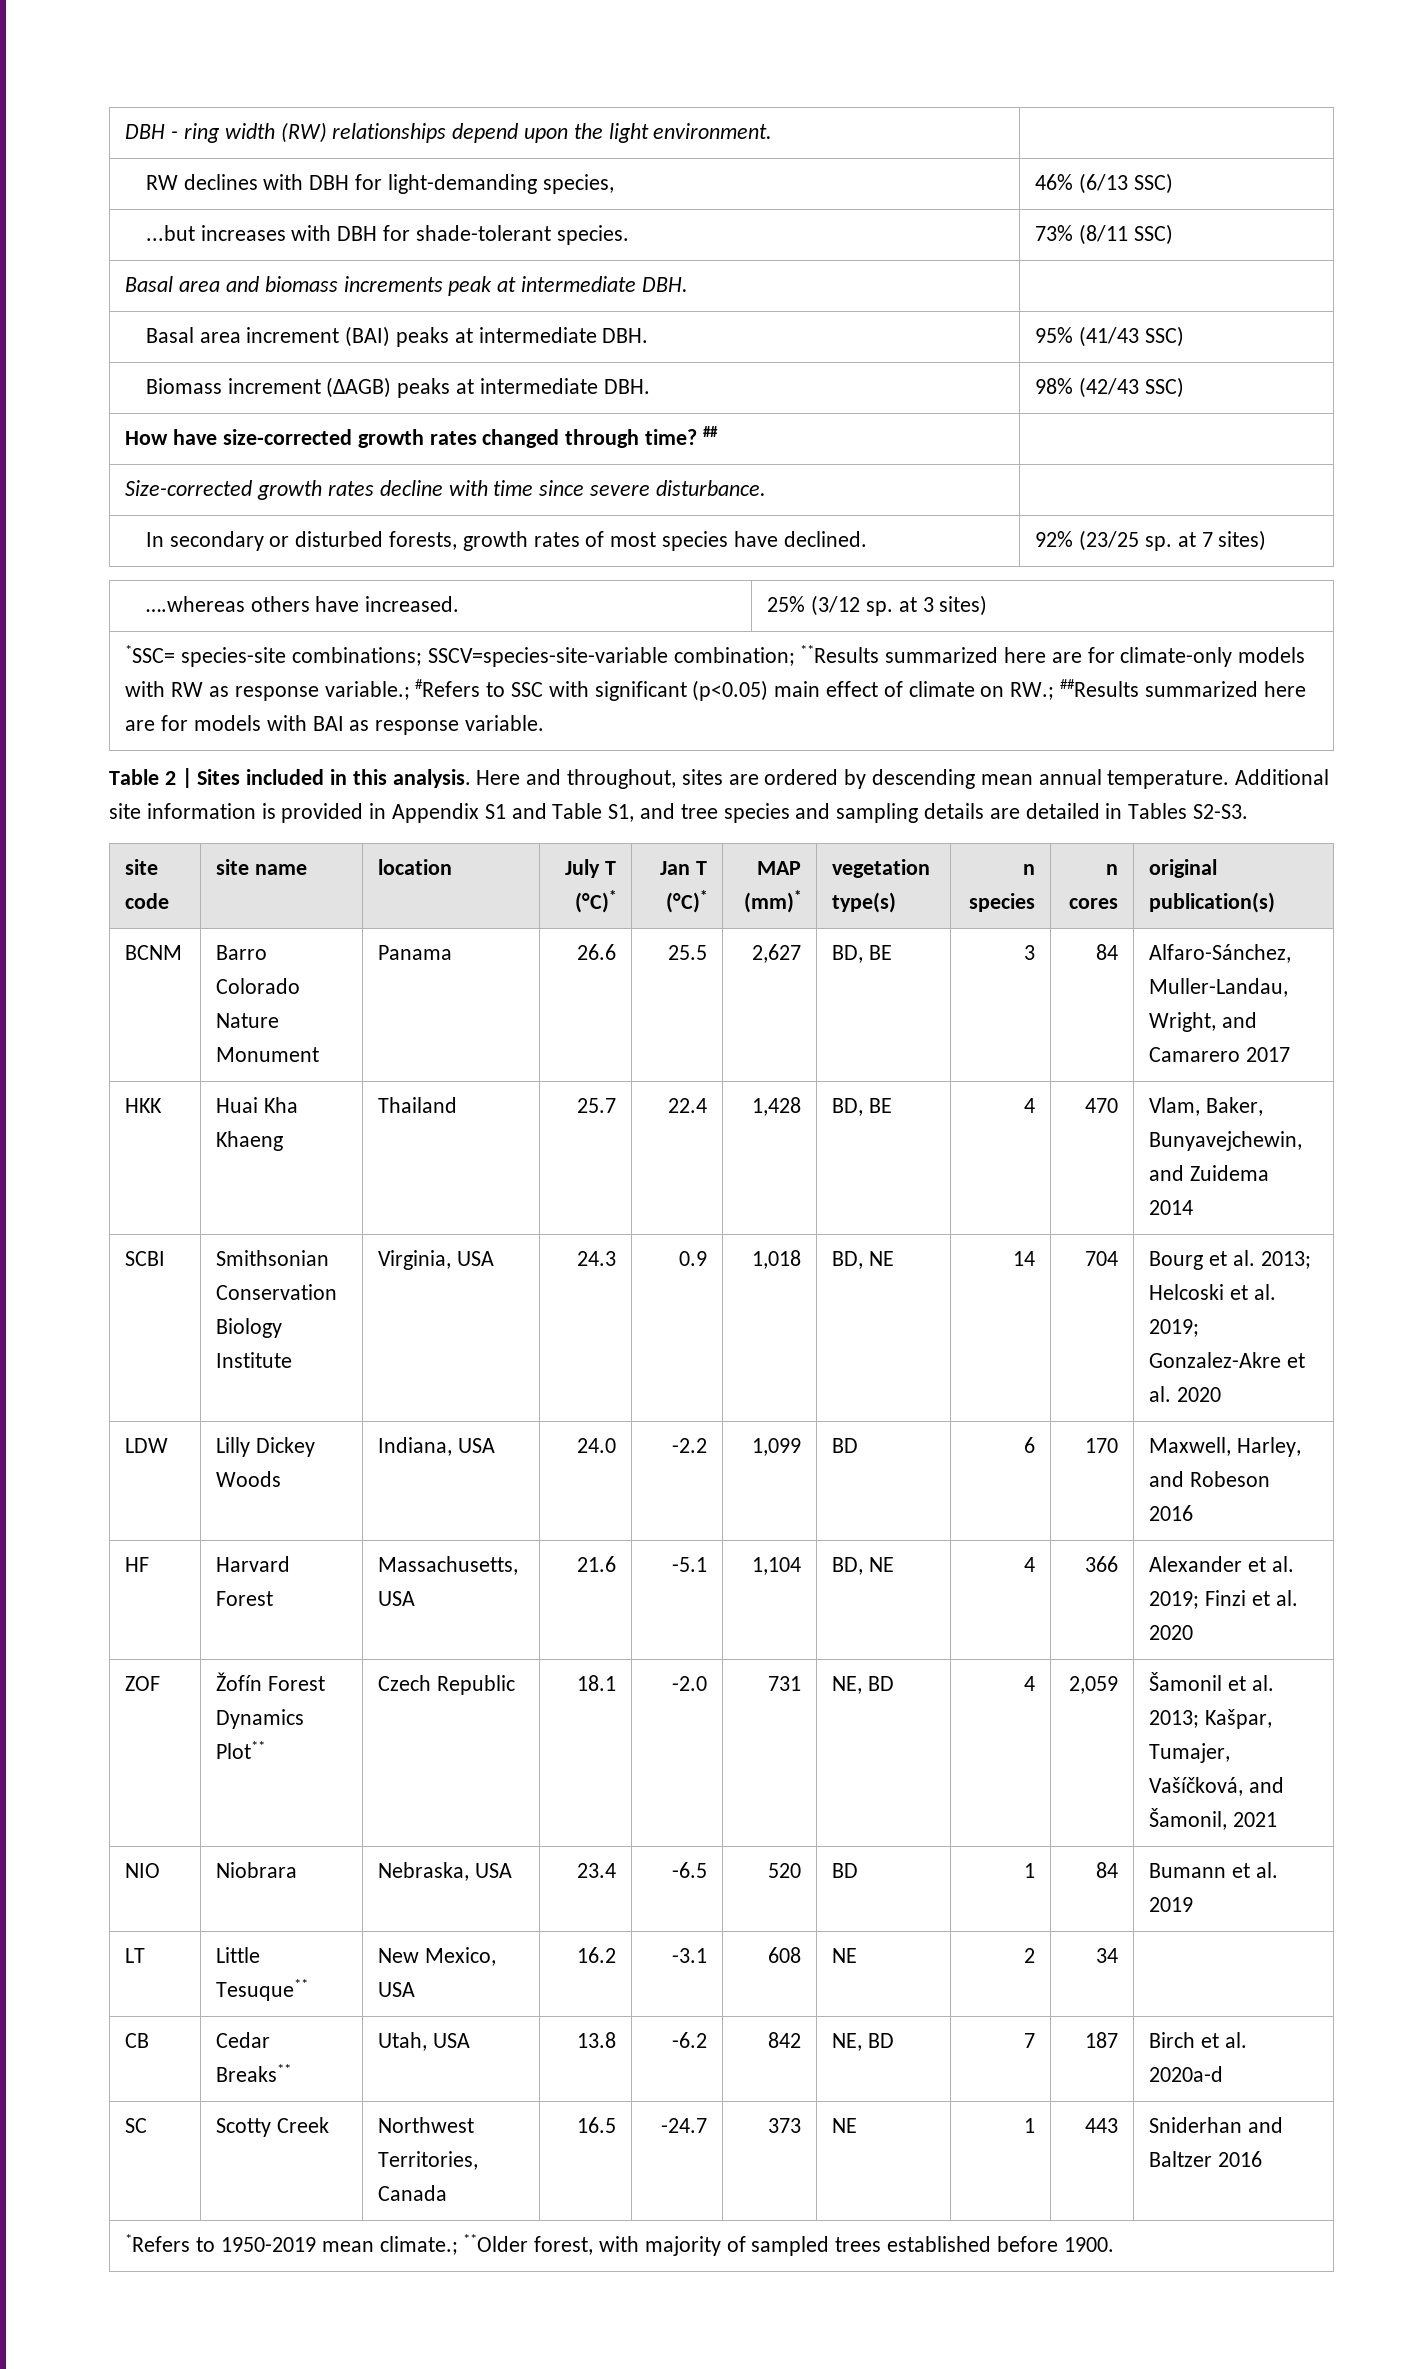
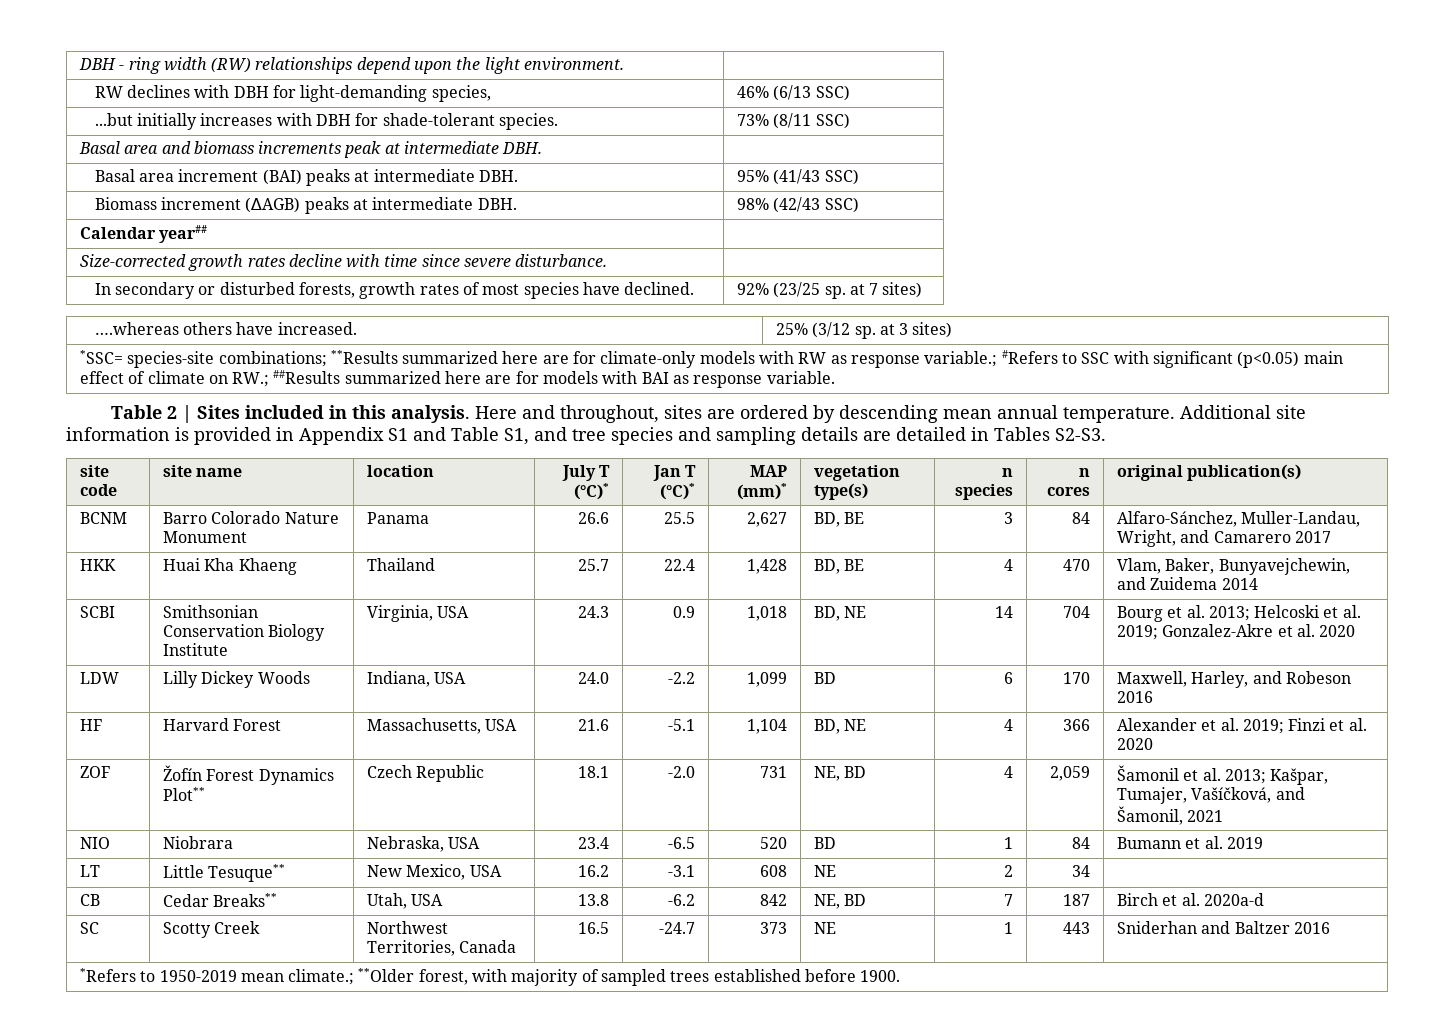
- ...but increases with DBH for shade-tolerant species. | 73% (8/11 SSC)
+ ...but initially increases with DBH for shade-tolerant species. | 73% (8/11 SSC)
- How have size-corrected growth rates changed through time? ## |
+ Calendar year## |
- *SSC= species-site combinations; SSCV=species-site-variable combination; **Results summarized here are for climate-only models with RW as response variable.; #Refers to SSC with significant (p<0.05) main effect of climate on RW.; ##Results summarized here are for models with BAI as response variable.
+ *SSC= species-site combinations; **Results summarized here are for climate-only models with RW as response variable.; #Refers to SSC with significant (p<0.05) main effect of climate on RW.; ##Results summarized here are for models with BAI as response variable.

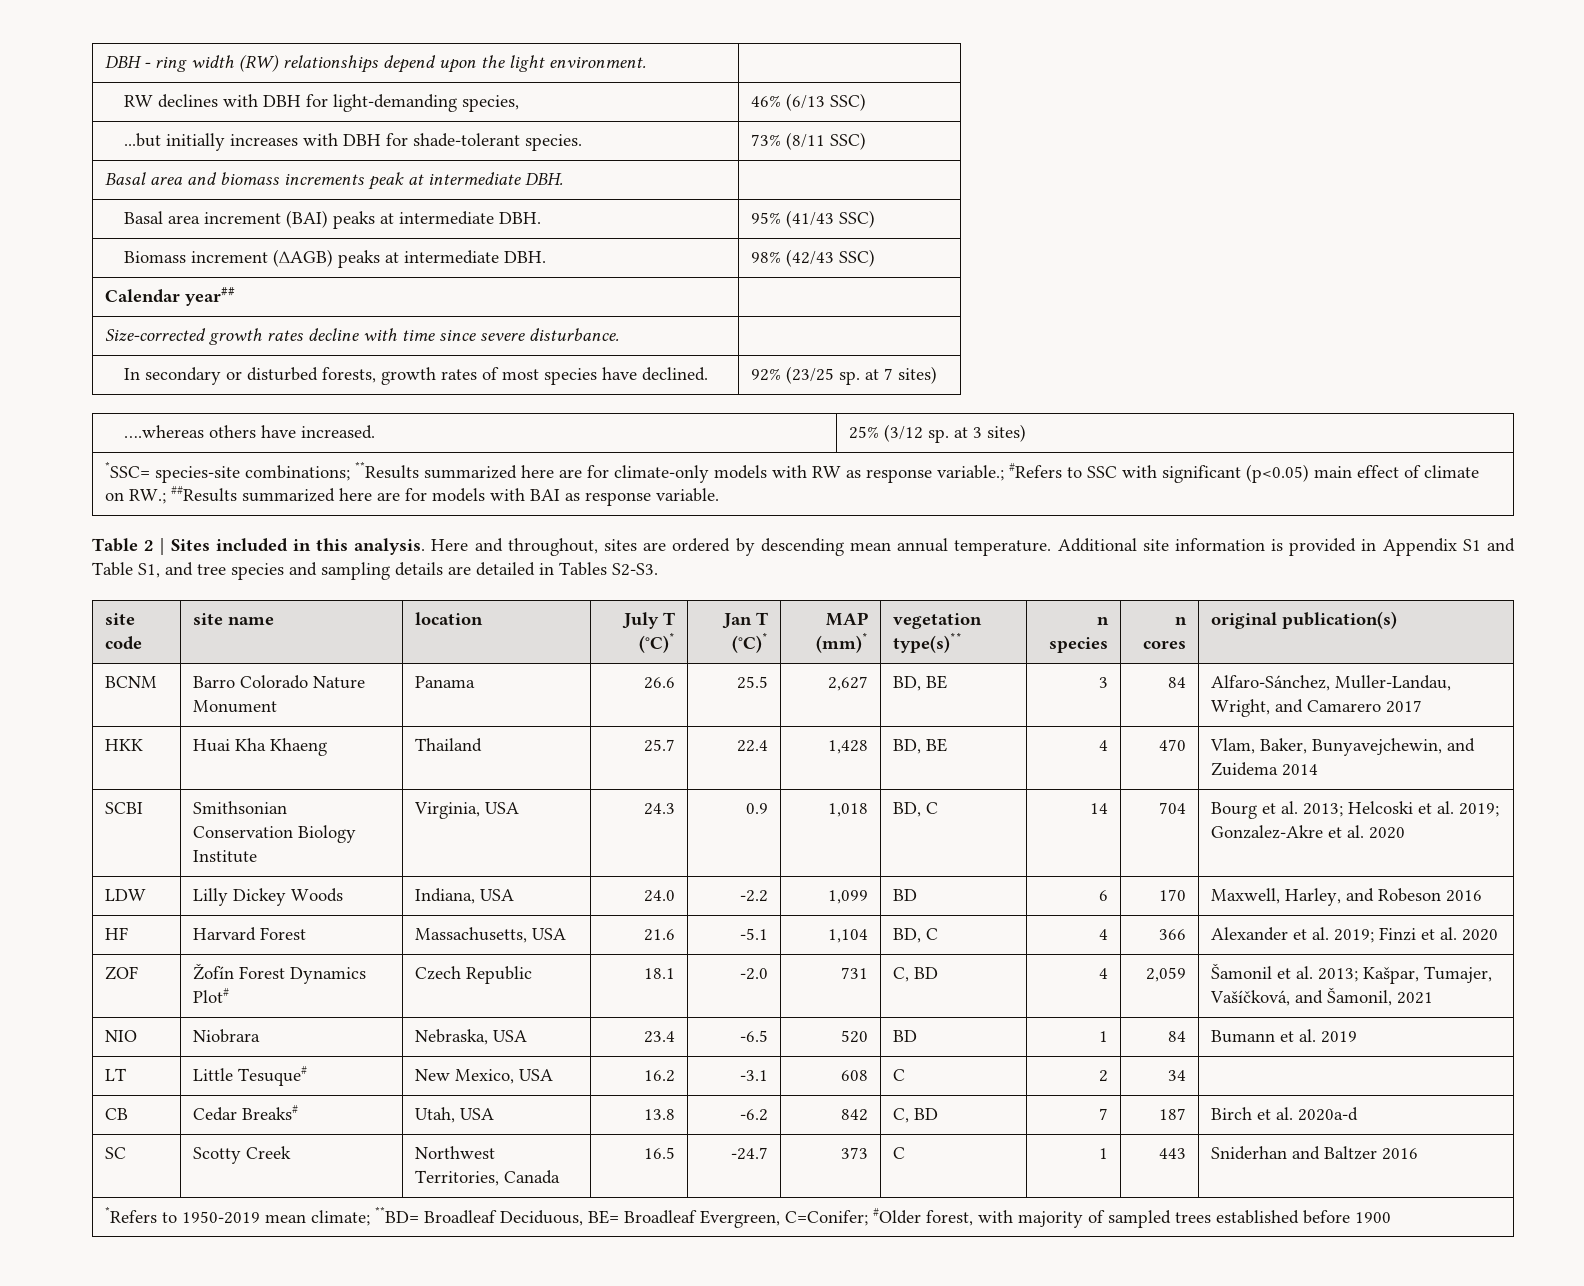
- site code | site name | location | July T (°C)* | Jan T (°C)* | MAP (mm)* | vegetation type(s) | n species | n cores | original publication(s)
+ site code | site name | location | July T (°C)* | Jan T (°C)* | MAP (mm)* | vegetation type(s)** | n species | n cores | original publication(s)
- SCBI | Smithsonian Conservation Biology Institute | Virginia, USA | 24.3 | 0.9 | 1,018 | BD, NE | 14 | 704 | Bourg et al. 2013; Helcoski et al. 2019; Gonzalez-Akre et al. 2020
+ SCBI | Smithsonian Conservation Biology Institute | Virginia, USA | 24.3 | 0.9 | 1,018 | BD, C | 14 | 704 | Bourg et al. 2013; Helcoski et al. 2019; Gonzalez-Akre et al. 2020
- HF | Harvard Forest | Massachusetts, USA | 21.6 | -5.1 | 1,104 | BD, NE | 4 | 366 | Alexander et al. 2019; Finzi et al. 2020
+ HF | Harvard Forest | Massachusetts, USA | 21.6 | -5.1 | 1,104 | BD, C | 4 | 366 | Alexander et al. 2019; Finzi et al. 2020
- ZOF | Žofín Forest Dynamics Plot** | Czech Republic | 18.1 | -2.0 | 731 | NE, BD | 4 | 2,059 | Šamonil et al. 2013; Kašpar, Tumajer, Vašíčková, and Šamonil, 2021
+ ZOF | Žofín Forest Dynamics Plot# | Czech Republic | 18.1 | -2.0 | 731 | C, BD | 4 | 2,059 | Šamonil et al. 2013; Kašpar, Tumajer, Vašíčková, and Šamonil, 2021
- LT | Little Tesuque** | New Mexico, USA | 16.2 | -3.1 | 608 | NE | 2 | 34 |
+ LT | Little Tesuque# | New Mexico, USA | 16.2 | -3.1 | 608 | C | 2 | 34 |
- CB | Cedar Breaks** | Utah, USA | 13.8 | -6.2 | 842 | NE, BD | 7 | 187 | Birch et al. 2020a-d
+ CB | Cedar Breaks# | Utah, USA | 13.8 | -6.2 | 842 | C, BD | 7 | 187 | Birch et al. 2020a-d
- SC | Scotty Creek | Northwest Territories, Canada | 16.5 | -24.7 | 373 | NE | 1 | 443 | Sniderhan and Baltzer 2016
+ SC | Scotty Creek | Northwest Territories, Canada | 16.5 | -24.7 | 373 | C | 1 | 443 | Sniderhan and Baltzer 2016
- *Refers to 1950-2019 mean climate.; **Older forest, with majority of sampled trees established before 1900.
+ *Refers to 1950-2019 mean climate; **BD= Broadleaf Deciduous, BE= Broadleaf Evergreen, C=Conifer; #Older forest, with majority of sampled trees established before 1900

